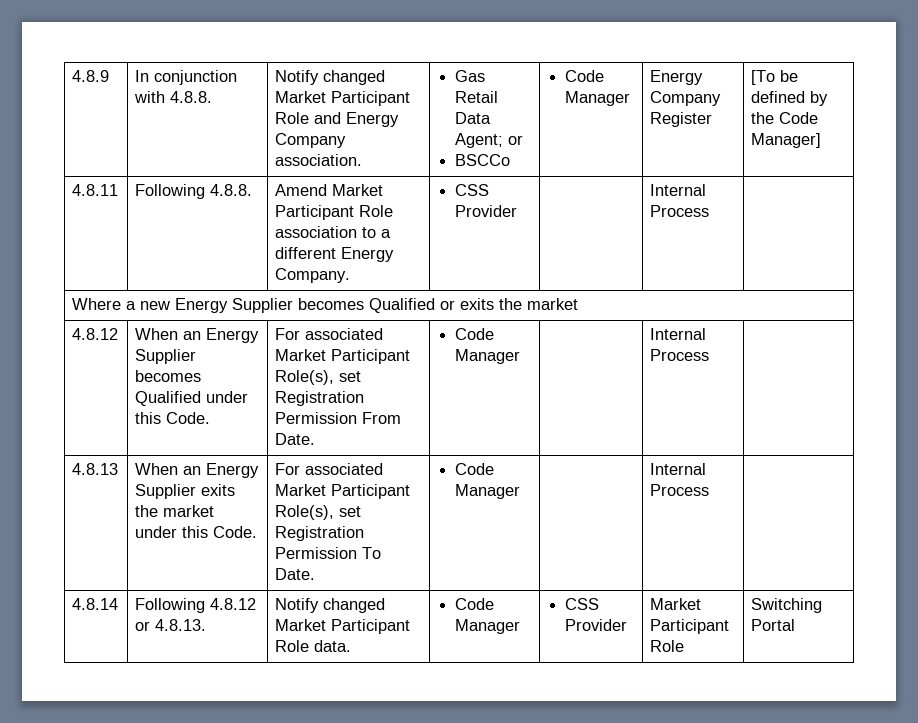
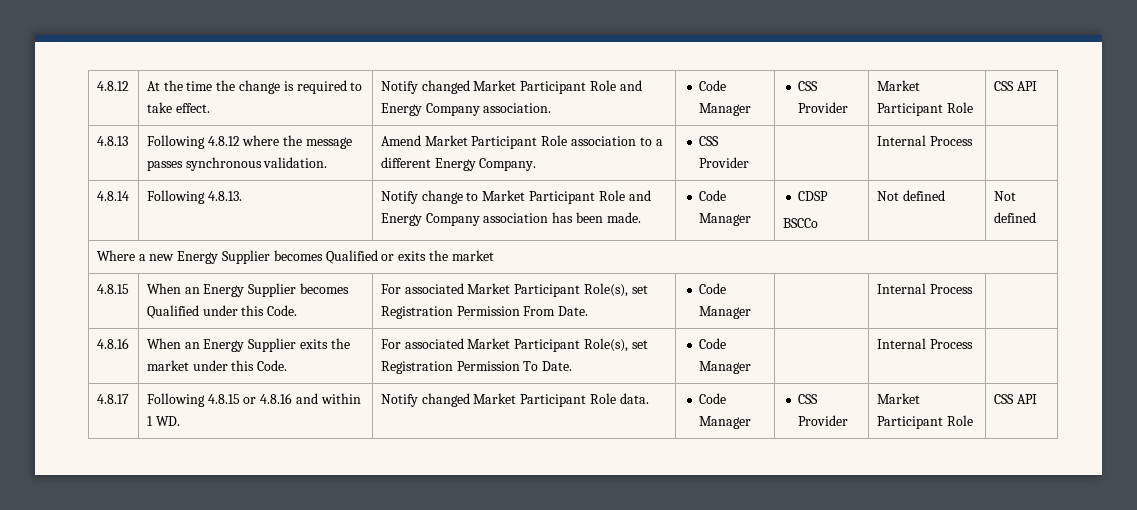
- 4.8.9 | In conjunction with 4.8.8. | Notify changed Market Participant Role and Energy Company association. | Gas Retail Data Agent; or
- BSCCo | Code Manager | Energy Company Register | [To be defined by the Code Manager]
- 4.8.11 | Following 4.8.8. | Amend Market Participant Role association to a different Energy Company. | CSS Provider | | Internal Process |
+ 4.8.12 | At the time the change is required to take effect. | Notify changed Market Participant Role and Energy Company association. | Code Manager | CSS Provider | Market Participant Role | CSS API
+ 4.8.13 | Following 4.8.12 where the message passes synchronous validation. | Amend Market Participant Role association to a different Energy Company. | CSS Provider | | Internal Process |
+ 4.8.14 | Following 4.8.13. | Notify change to Market Participant Role and Energy Company association has been made. | Code Manager | CDSP
+ BSCCo | Not defined | Not defined
- 4.8.12 | When an Energy Supplier becomes Qualified under this Code. | For associated Market Participant Role(s), set Registration Permission From Date. | Code Manager | | Internal Process |
+ 4.8.15 | When an Energy Supplier becomes Qualified under this Code. | For associated Market Participant Role(s), set Registration Permission From Date. | Code Manager | | Internal Process |
- 4.8.13 | When an Energy Supplier exits the market under this Code. | For associated Market Participant Role(s), set Registration Permission To Date. | Code Manager | | Internal Process |
+ 4.8.16 | When an Energy Supplier exits the market under this Code. | For associated Market Participant Role(s), set Registration Permission To Date. | Code Manager | | Internal Process |
- 4.8.14 | Following 4.8.12 or 4.8.13. | Notify changed Market Participant Role data. | Code Manager | CSS Provider | Market Participant Role | Switching Portal
+ 4.8.17 | Following 4.8.15 or 4.8.16 and within 1 WD. | Notify changed Market Participant Role data. | Code Manager | CSS Provider | Market Participant Role | CSS API

